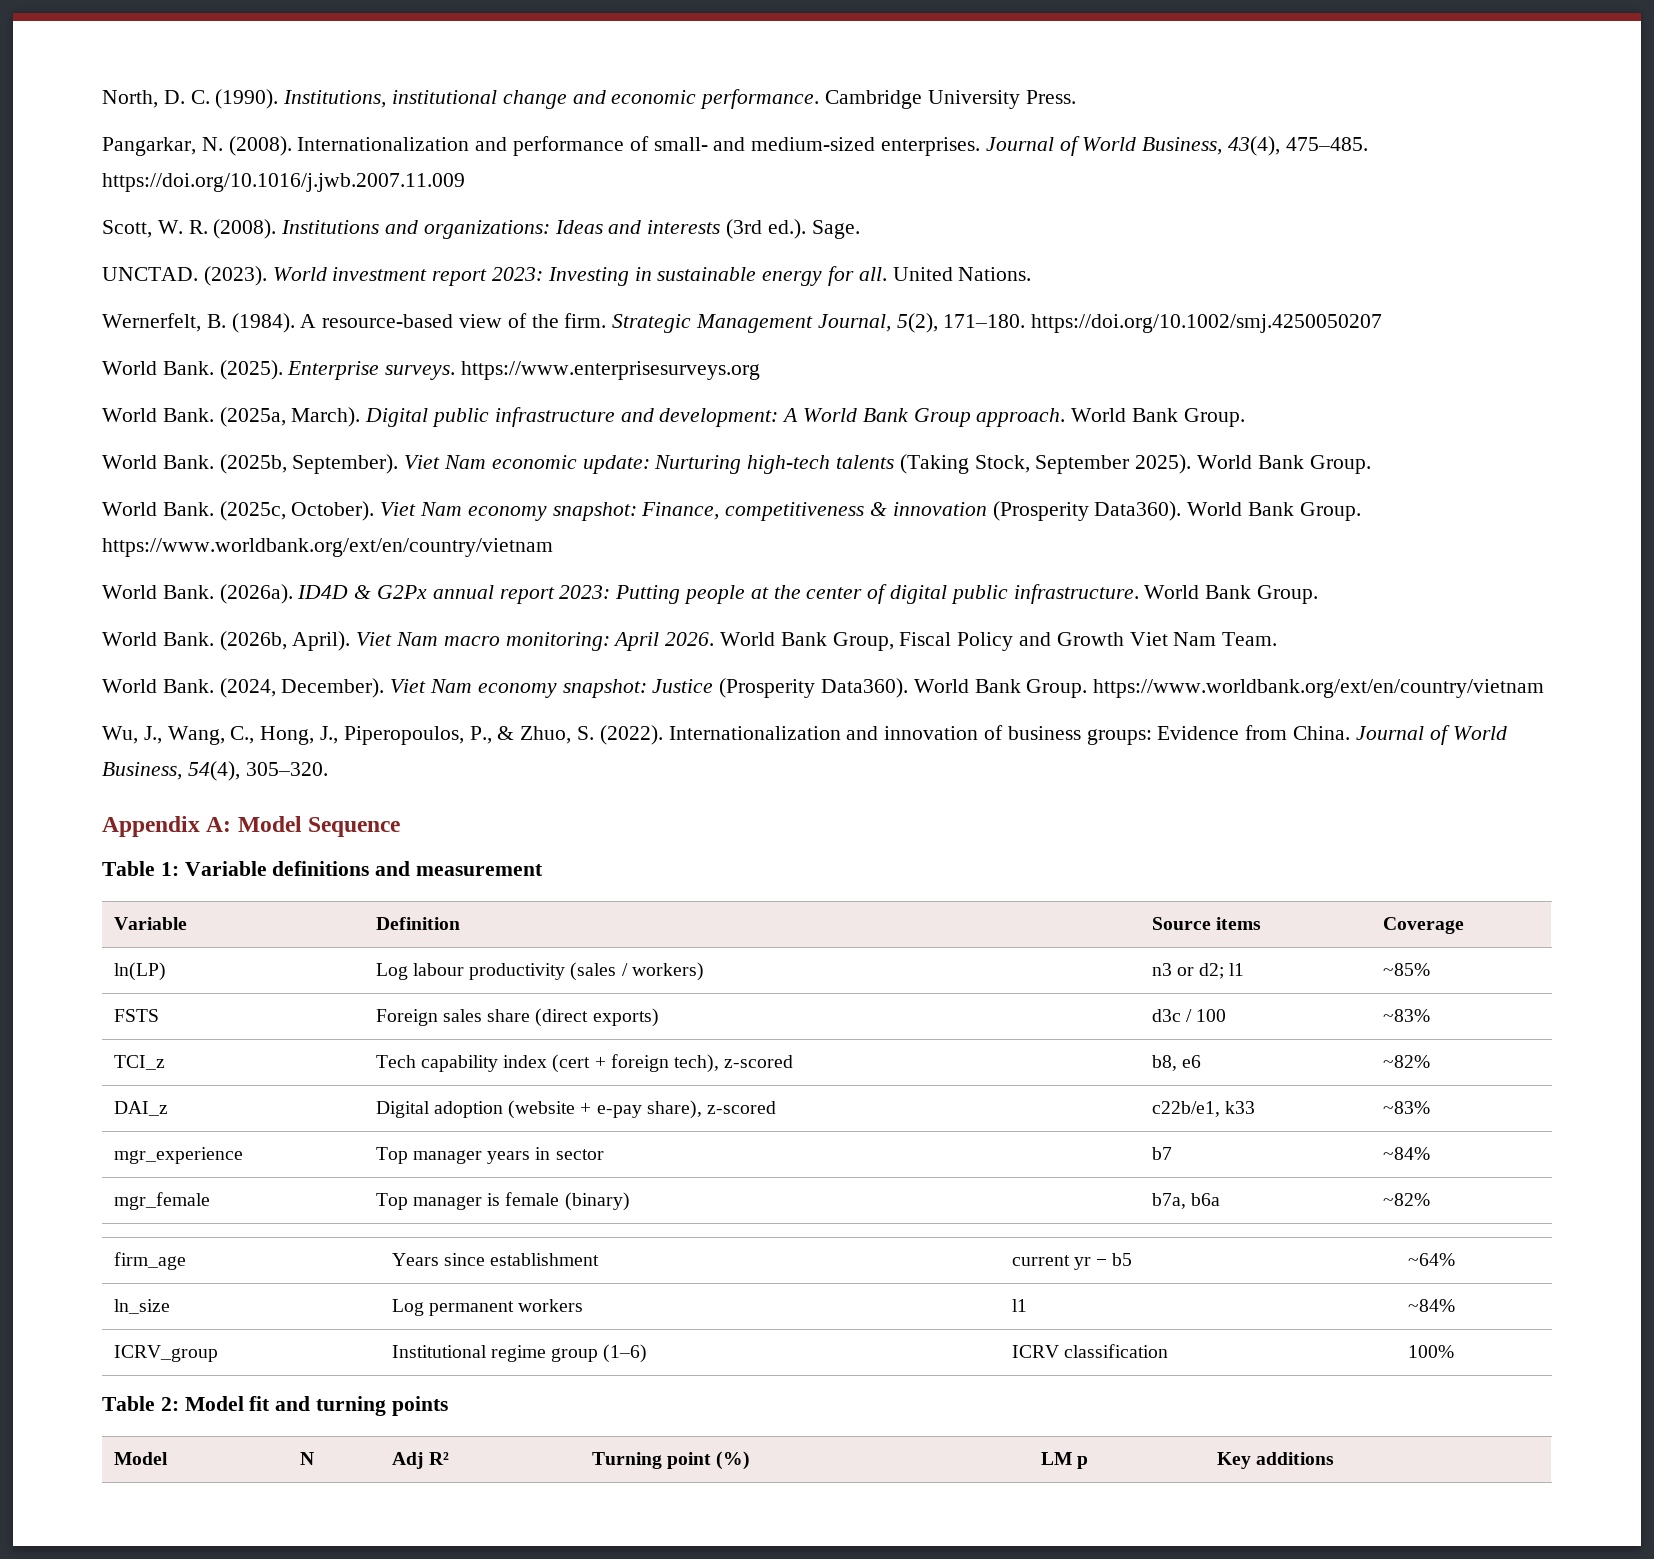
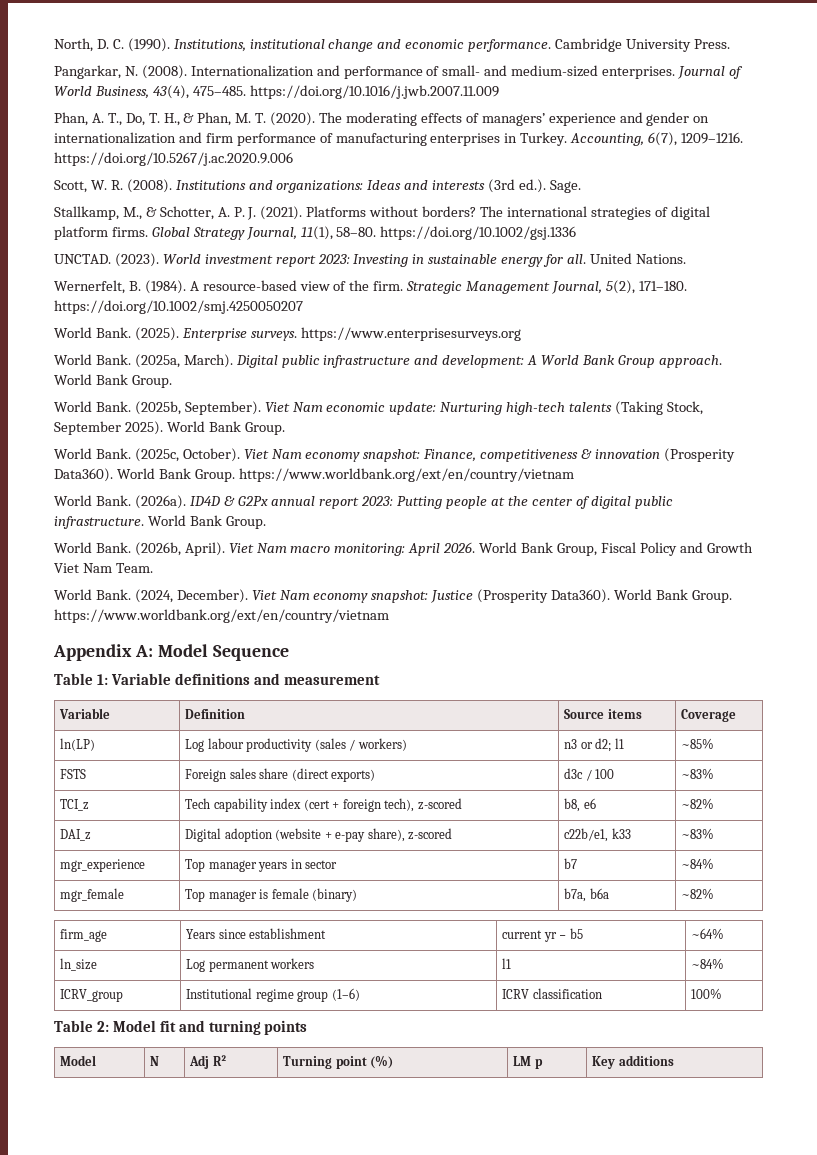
+ Phan, A. T., Do, T. H., & Phan, M. T. (2020). The moderating effects of managers’ experience and gender on internationalization and firm performance of manufacturing enterprises in Turkey. Accounting, 6(7), 1209–1216. https://doi.org/10.5267/j.ac.2020.9.006
+ Stallkamp, M., & Schotter, A. P. J. (2021). Platforms without borders? The international strategies of digital platform firms. Global Strategy Journal, 11(1), 58–80. https://doi.org/10.1002/gsj.1336
- Wu, J., Wang, C., Hong, J., Piperopoulos, P., & Zhuo, S. (2022). Internationalization and innovation of business groups: Evidence from China. Journal of World Business, 54(4), 305–320.

